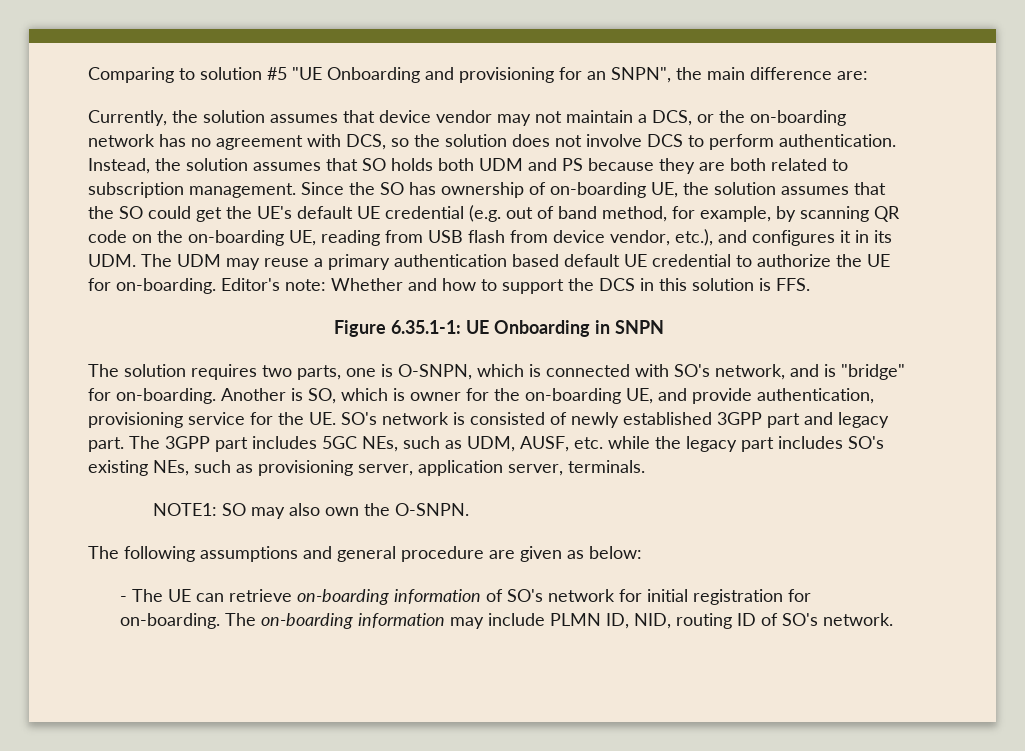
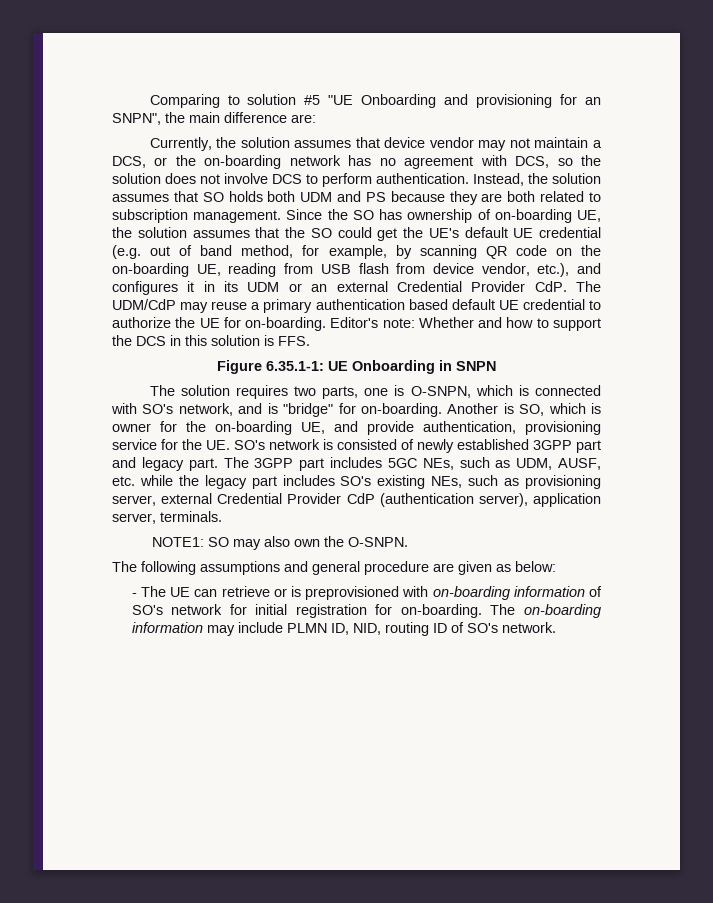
- Since the SO has ownership of on-boarding UE, the solution assumes that the SO could get the UE's default UE credential (e.g. out of band method, for example, by scanning QR code on the on-boarding UE, reading from USB flash from device vendor, etc.), and configures it in its UDM. The UDM may reuse a primary authentication based default UE credential to authorize the UE for on-boarding.
+ Since the SO has ownership of on-boarding UE, the solution assumes that the SO could get the UE's default UE credential (e.g. out of band method, for example, by scanning QR code on the on-boarding UE, reading from USB flash from device vendor, etc.), and configures it in its UDM or an external Credential Provider CdP. The UDM/CdP may reuse a primary authentication based default UE credential to authorize the UE for on-boarding.
- The 3GPP part includes 5GC NEs, such as UDM, AUSF, etc. while the legacy part includes SO's existing NEs, such as provisioning server, application server, terminals.
+ The 3GPP part includes 5GC NEs, such as UDM, AUSF, etc. while the legacy part includes SO's existing NEs, such as provisioning server, external Credential Provider CdP (authentication server), application server, terminals.
- - The UE can retrieve on-boarding information of SO's network for initial registration for on-boarding.
+ - The UE can retrieve or is preprovisioned with on-boarding information of SO's network for initial registration for on-boarding.

